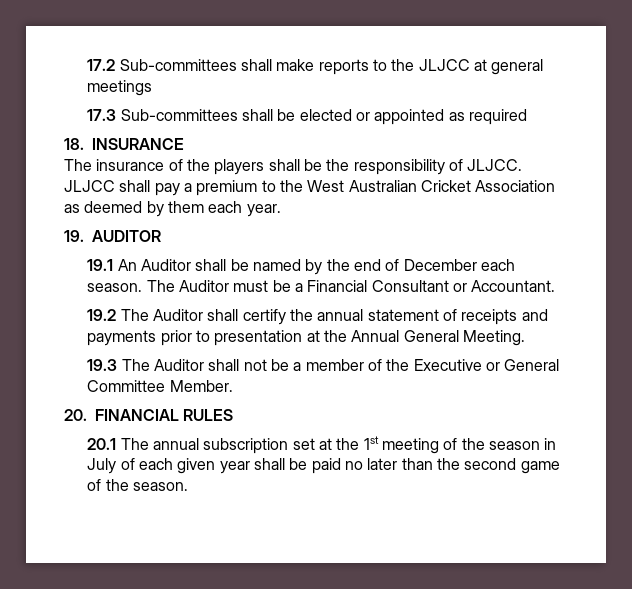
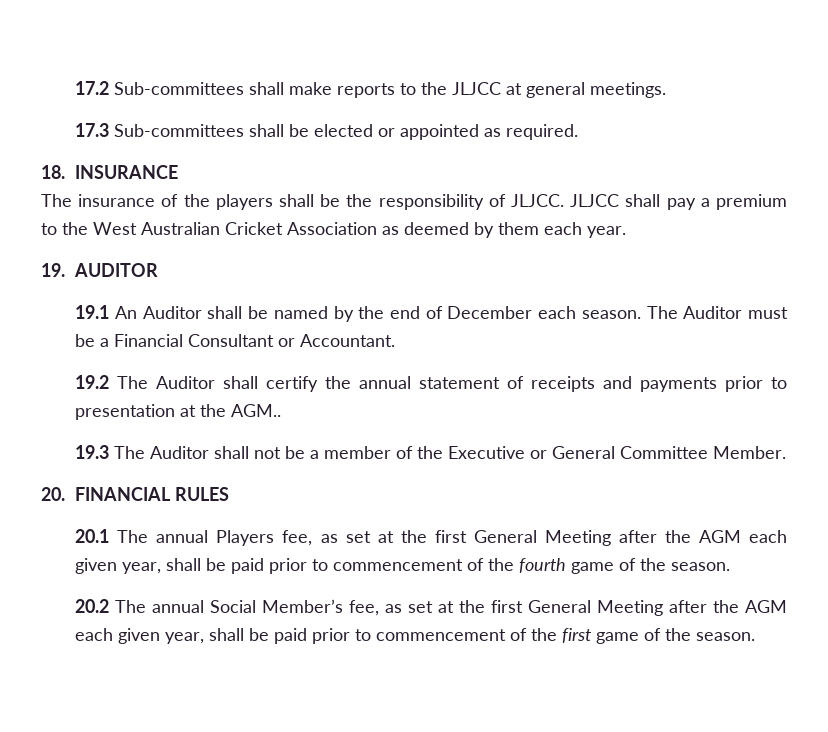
- 17.2 Sub-committees shall make reports to the JLJCC at general meetings
+ 17.2 Sub-committees shall make reports to the JLJCC at general meetings.
- 17.3 Sub-committees shall be elected or appointed as required
+ 17.3 Sub-committees shall be elected or appointed as required.
- 19.2 The Auditor shall certify the annual statement of receipts and payments prior to presentation at the Annual General Meeting.
+ 19.2 The Auditor shall certify the annual statement of receipts and payments prior to presentation at the AGM..
- 20.1 The annual subscription set at the 1st meeting of the season in July of each given year shall be paid no later than the second game of the season.
+ 20.1 The annual Players fee, as set at the first General Meeting after the AGM each given year, shall be paid prior to commencement of the fourth game of the season.
+ 20.2 The annual Social Member’s fee, as set at the first General Meeting after the AGM each given year, shall be paid prior to commencement of the first game of the season.

